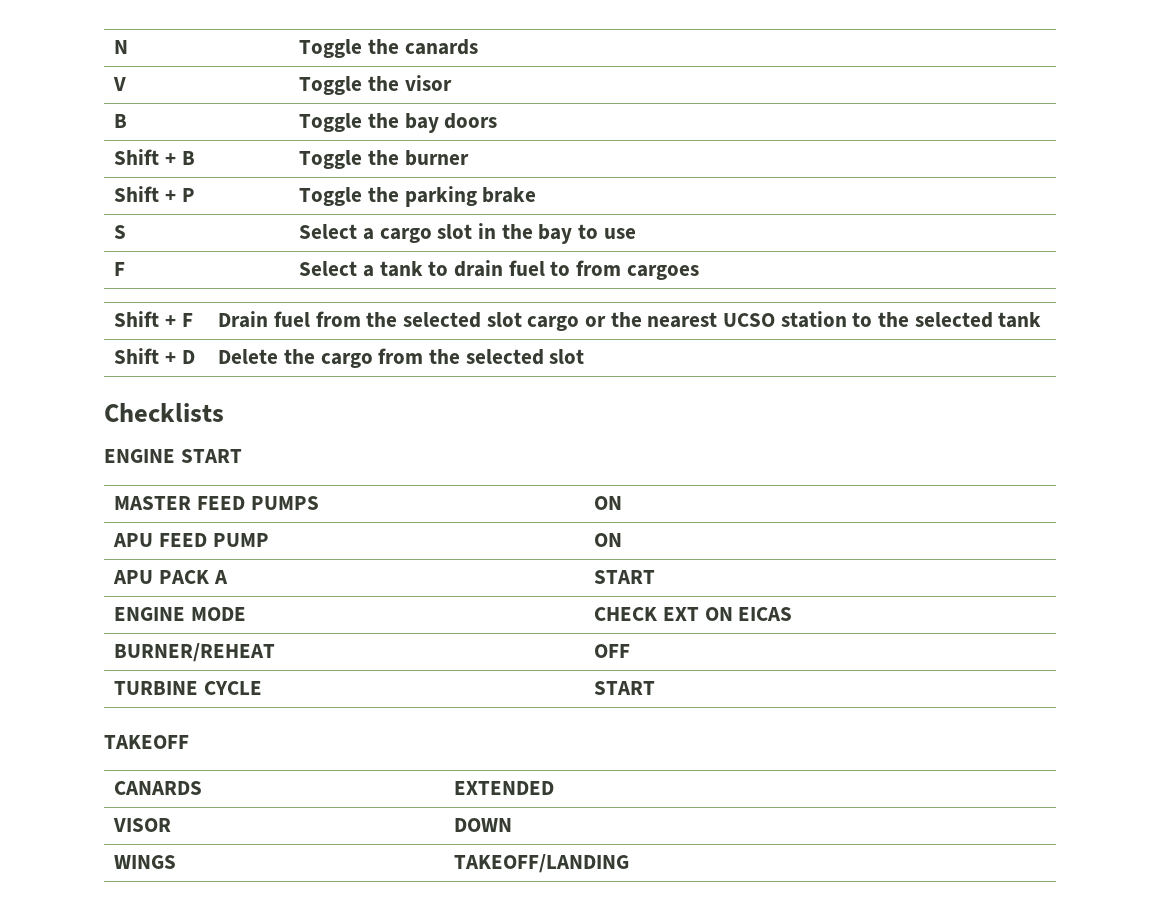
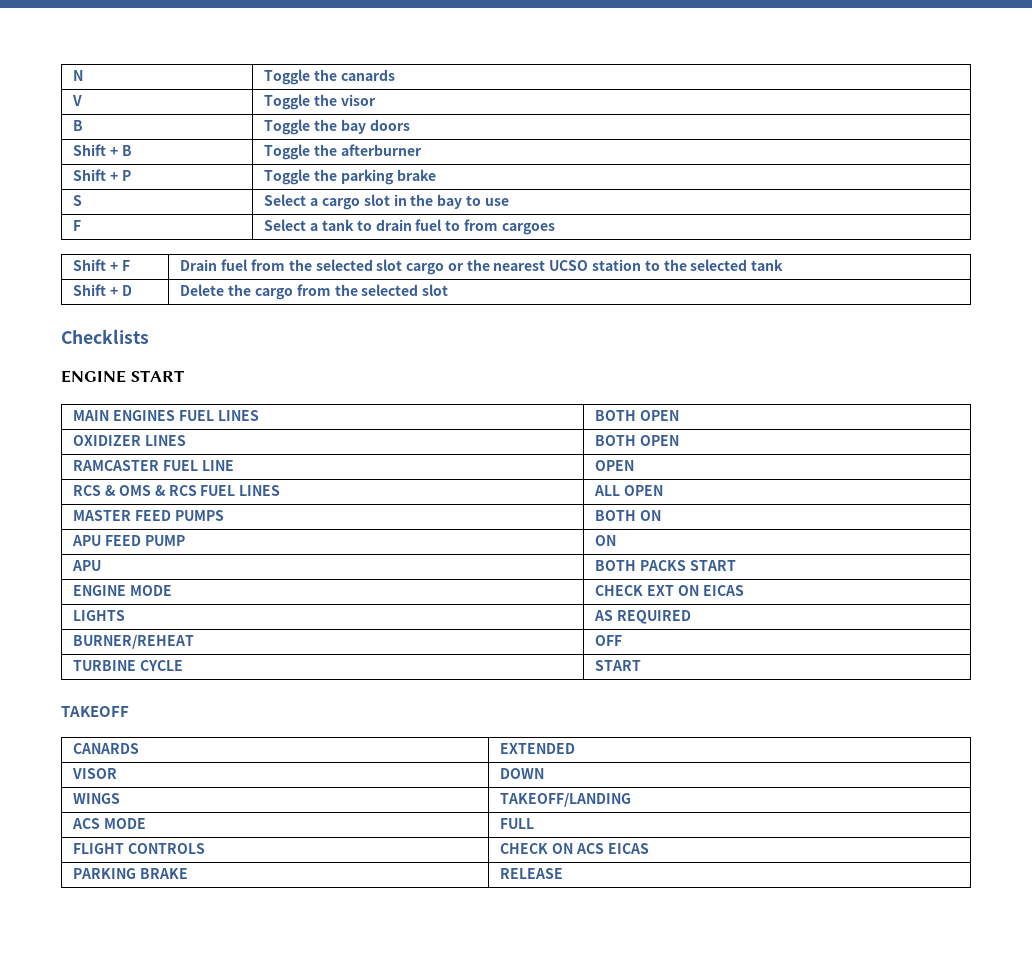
- Shift + B | Toggle the burner
+ Shift + B | Toggle the afterburner
+ MAIN ENGINES FUEL LINES | BOTH OPEN
+ OXIDIZER LINES | BOTH OPEN
+ RAMCASTER FUEL LINE | OPEN
+ RCS & OMS & RCS FUEL LINES | ALL OPEN
- MASTER FEED PUMPS | ON
+ MASTER FEED PUMPS | BOTH ON
- APU PACK A | START
+ APU | BOTH PACKS START
+ LIGHTS | AS REQUIRED
+ ACS MODE | FULL
+ FLIGHT CONTROLS | CHECK ON ACS EICAS
+ PARKING BRAKE | RELEASE

